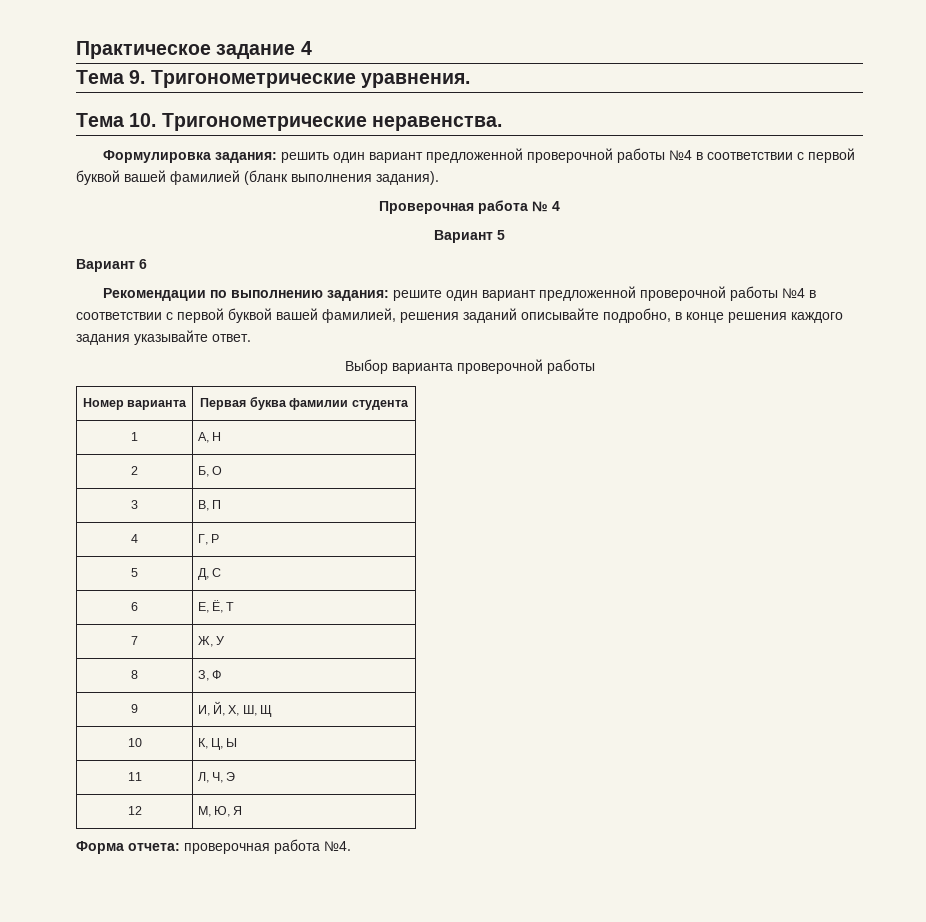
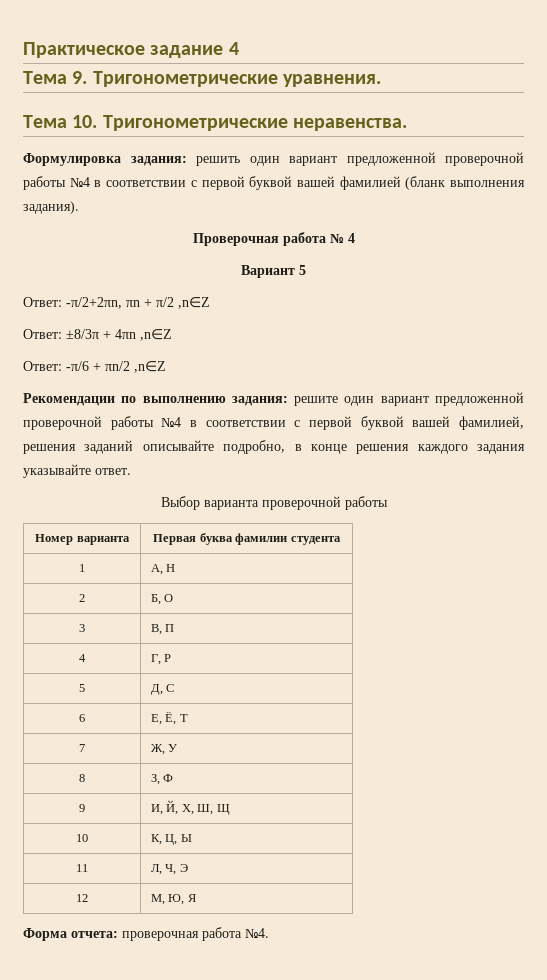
- Вариант 6
+ Ответ: -π/2+2πn, πn + π/2 ,n∈Z
+ Ответ: ±8/3π + 4πn ,n∈Z
+ Ответ: -π/6 + πn/2 ,n∈Z

